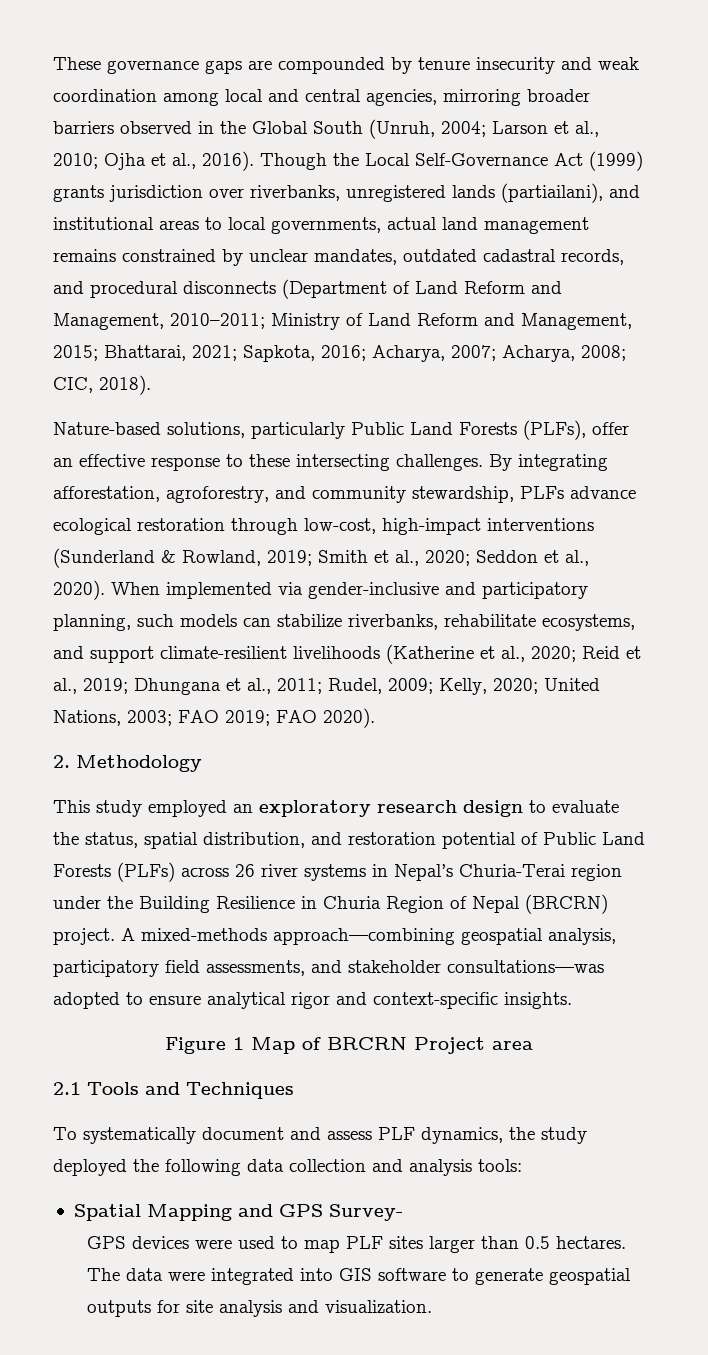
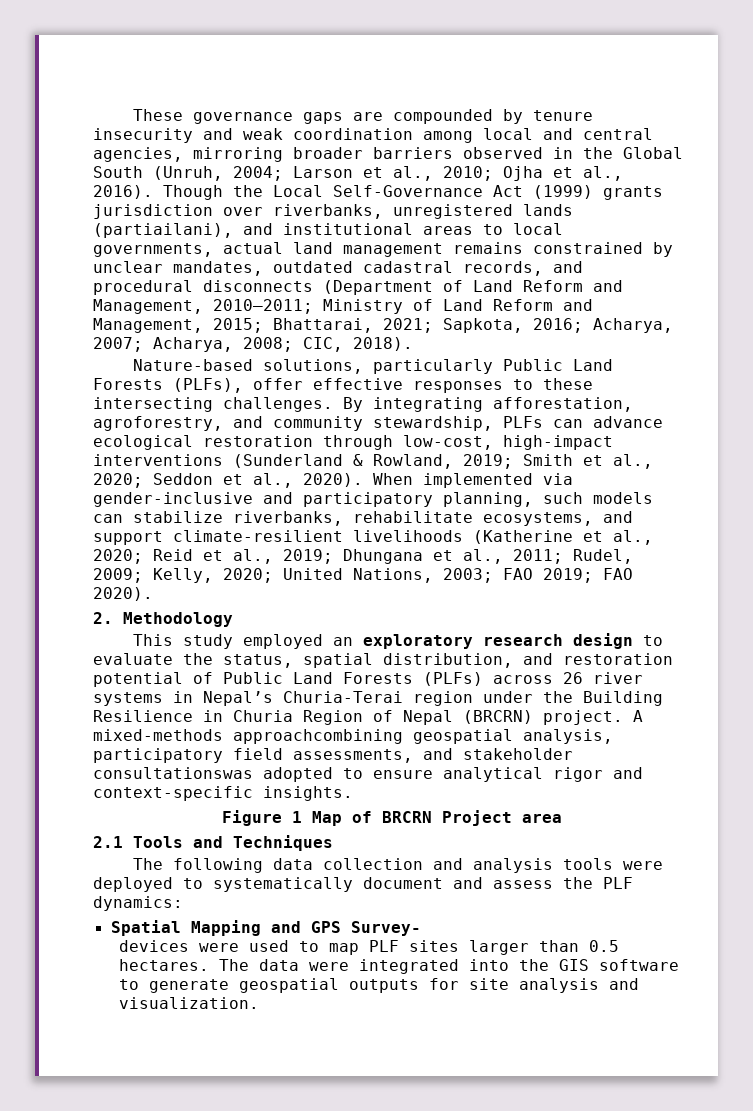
- Nature-based solutions, particularly Public Land Forests (PLFs), offer an effective response to these intersecting challenges.
+ Nature-based solutions, particularly Public Land Forests (PLFs), offer effective responses to these intersecting challenges.
- By integrating afforestation, agroforestry, and community stewardship, PLFs advance ecological restoration through low-cost, high-impact interventions (Sunderland & Rowland, 2019; Smith et al., 2020; Seddon et al., 2020).
+ By integrating afforestation, agroforestry, and community stewardship, PLFs can advance ecological restoration through low-cost, high-impact interventions (Sunderland & Rowland, 2019; Smith et al., 2020; Seddon et al., 2020).
- A mixed-methods approach—combining geospatial analysis, participatory field assessments, and stakeholder consultations—was adopted to ensure analytical rigor and context-specific insights.
+ A mixed-methods approachcombining geospatial analysis, participatory field assessments, and stakeholder consultationswas adopted to ensure analytical rigor and context-specific insights.
- To systematically document and assess PLF dynamics, the study deployed the following data collection and analysis tools:
+ The following data collection and analysis tools were deployed to systematically document and assess the PLF dynamics:
- GPS devices were used to map PLF sites larger than 0.5 hectares.
+ devices were used to map PLF sites larger than 0.5 hectares.
- The data were integrated into GIS software to generate geospatial outputs for site analysis and visualization.
+ The data were integrated into the GIS software to generate geospatial outputs for site analysis and visualization.

